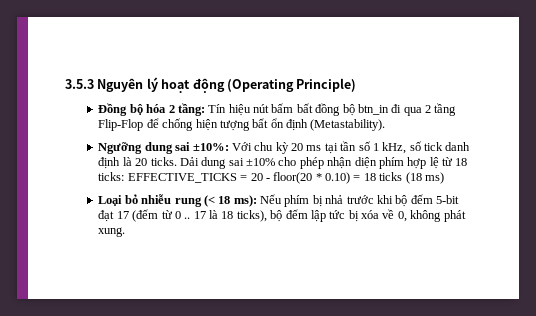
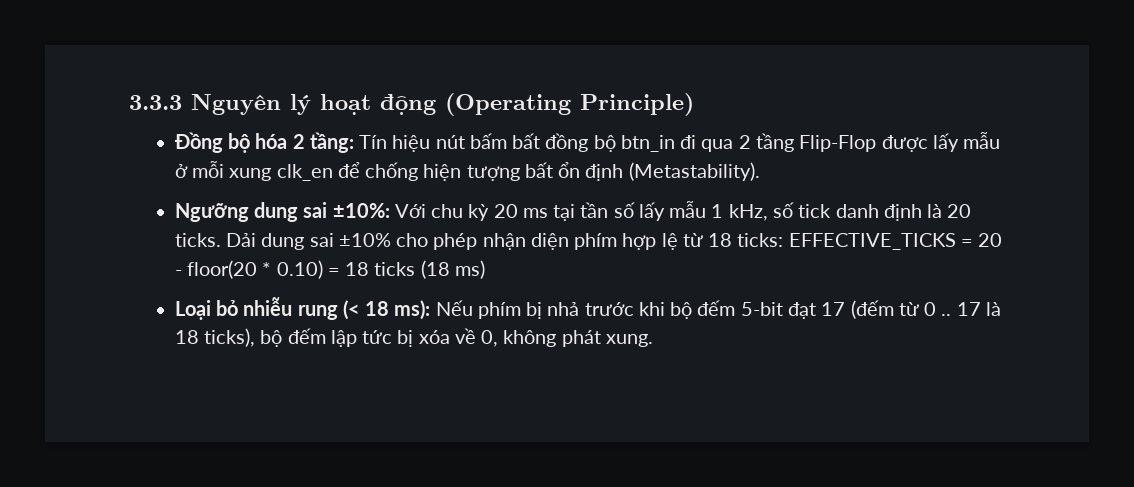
- 3.5.3 Nguyên lý hoạt động (Operating Principle)
+ 3.3.3 Nguyên lý hoạt động (Operating Principle)
- Đồng bộ hóa 2 tầng: Tín hiệu nút bấm bất đồng bộ btn_in đi qua 2 tầng Flip-Flop để chống hiện tượng bất ổn định (Metastability).
+ Đồng bộ hóa 2 tầng: Tín hiệu nút bấm bất đồng bộ btn_in đi qua 2 tầng Flip-Flop được lấy mẫu ở mỗi xung clk_en để chống hiện tượng bất ổn định (Metastability).
- Ngưỡng dung sai ±10%: Với chu kỳ 20 ms tại tần số 1 kHz, số tick danh định là 20 ticks.
+ Ngưỡng dung sai ±10%: Với chu kỳ 20 ms tại tần số lấy mẫu 1 kHz, số tick danh định là 20 ticks.

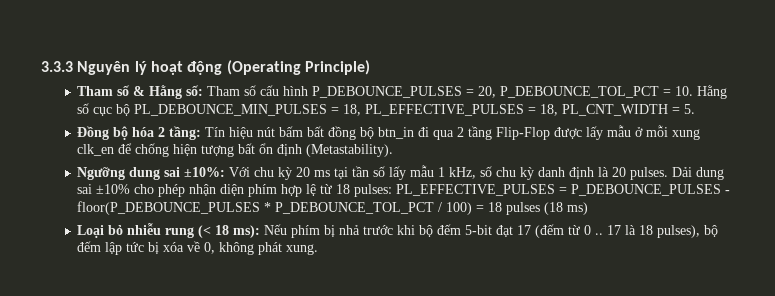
+ Tham số & Hằng số: Tham số cấu hình P_DEBOUNCE_PULSES = 20, P_DEBOUNCE_TOL_PCT = 10. Hằng số cục bộ PL_DEBOUNCE_MIN_PULSES = 18, PL_EFFECTIVE_PULSES = 18, PL_CNT_WIDTH = 5.
- Ngưỡng dung sai ±10%: Với chu kỳ 20 ms tại tần số lấy mẫu 1 kHz, số tick danh định là 20 ticks.
+ Ngưỡng dung sai ±10%: Với chu kỳ 20 ms tại tần số lấy mẫu 1 kHz, số chu kỳ danh định là 20 pulses.
- Dải dung sai ±10% cho phép nhận diện phím hợp lệ từ 18 ticks: EFFECTIVE_TICKS = 20 - floor(20 * 0.10) = 18 ticks (18 ms)
+ Dải dung sai ±10% cho phép nhận diện phím hợp lệ từ 18 pulses: PL_EFFECTIVE_PULSES = P_DEBOUNCE_PULSES - floor(P_DEBOUNCE_PULSES * P_DEBOUNCE_TOL_PCT / 100) = 18 pulses (18 ms)
- 17 là 18 ticks), bộ đếm lập tức bị xóa về 0, không phát xung.
+ 17 là 18 pulses), bộ đếm lập tức bị xóa về 0, không phát xung.

